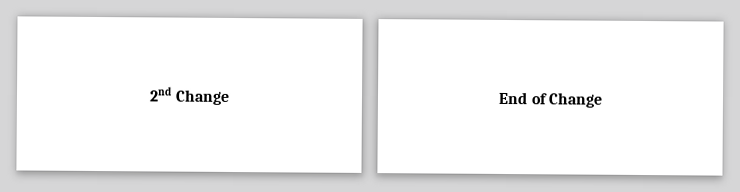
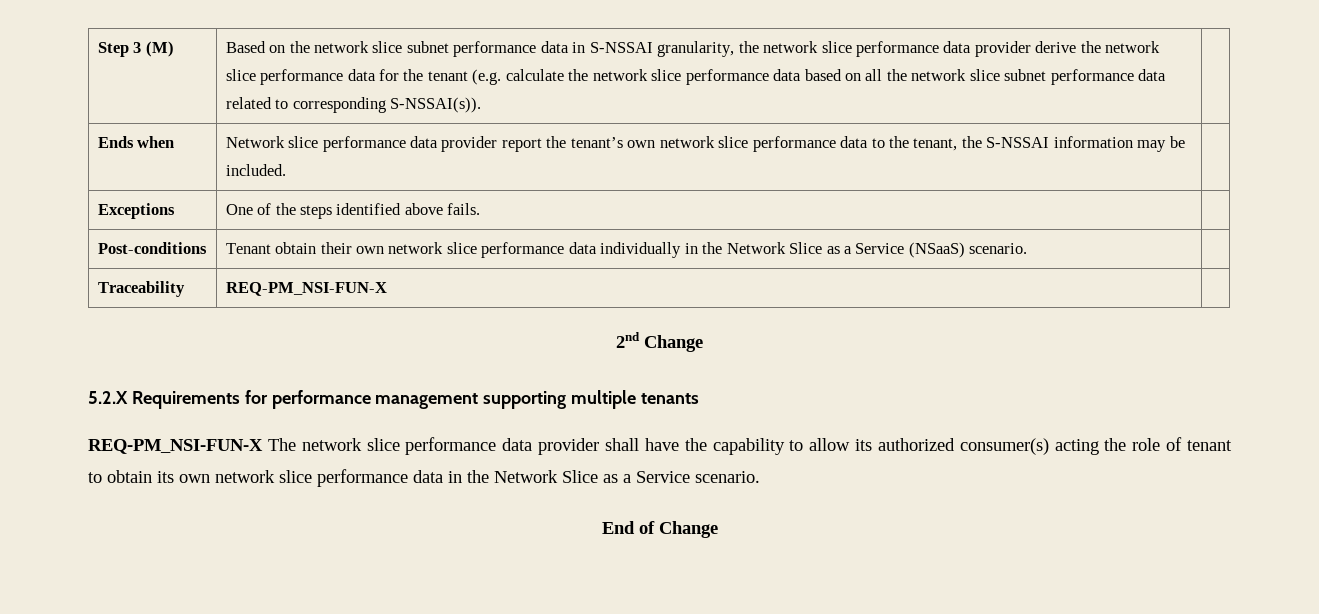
+ Step 3 (M) | Based on the network slice subnet performance data in S-NSSAI granularity, the network slice performance data provider derive the network slice performance data for the tenant (e.g. calculate the network slice performance data based on all the network slice subnet performance data related to corresponding S-NSSAI(s)). |
+ Ends when | Network slice performance data provider report the tenant’s own network slice performance data to the tenant, the S-NSSAI information may be included. |
+ Exceptions | One of the steps identified above fails. |
+ Post-conditions | Tenant obtain their own network slice performance data individually in the Network Slice as a Service (NSaaS) scenario. |
+ Traceability | REQ-PM_NSI-FUN-X |
  2nd Change
+ 5.2.X Requirements for performance management supporting multiple tenants
+ REQ-PM_NSI-FUN-X The network slice performance data provider shall have the capability to allow its authorized consumer(s) acting the role of tenant to obtain its own network slice performance data in the Network Slice as a Service scenario.

